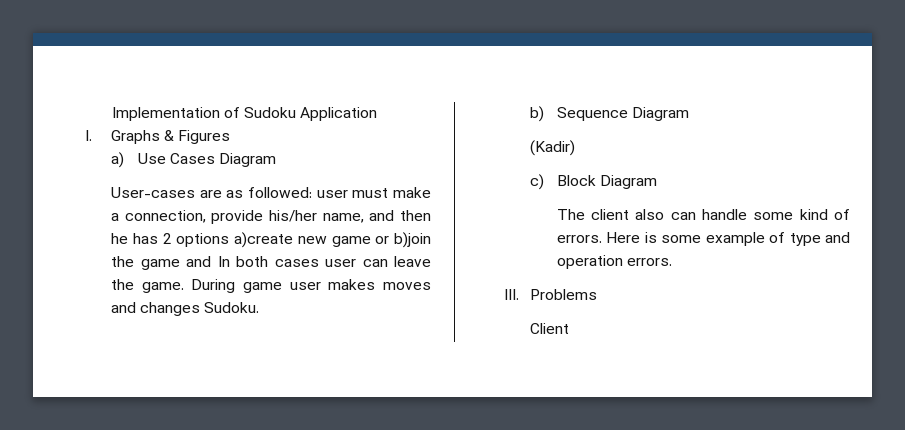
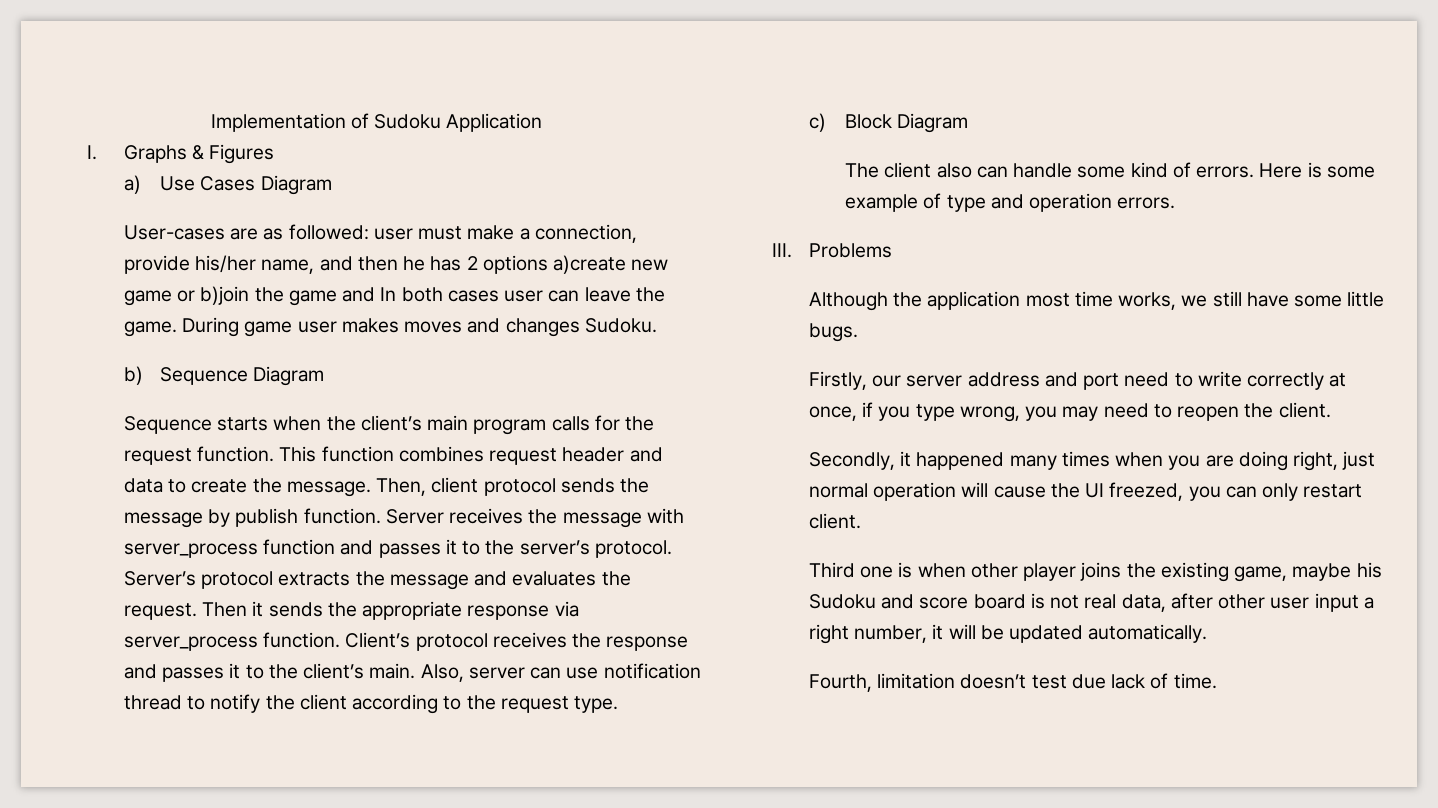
- (Kadir)
+ Sequence starts when the client’s main program calls for the request function. This function combines request header and data to create the message. Then, client protocol sends the message by publish function. Server receives the message with server_process function and passes it to the server’s protocol. Server’s protocol extracts the message and evaluates the request. Then it sends the appropriate response via server_process function. Client’s protocol receives the response and passes it to the client’s main. Also, server can use notification thread to notify the client according to the request type.
- Client
+ Although the application most time works, we still have some little bugs.
+ Firstly, our server address and port need to write correctly at once, if you type wrong, you may need to reopen the client.
+ Secondly, it happened many times when you are doing right, just normal operation will cause the UI freezed, you can only restart client.
+ Third one is when other player joins the existing game, maybe his Sudoku and score board is not real data, after other user input a right number, it will be updated automatically.
+ Fourth, limitation doesn’t test due lack of time.

